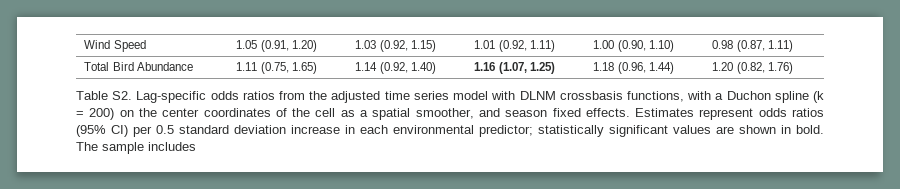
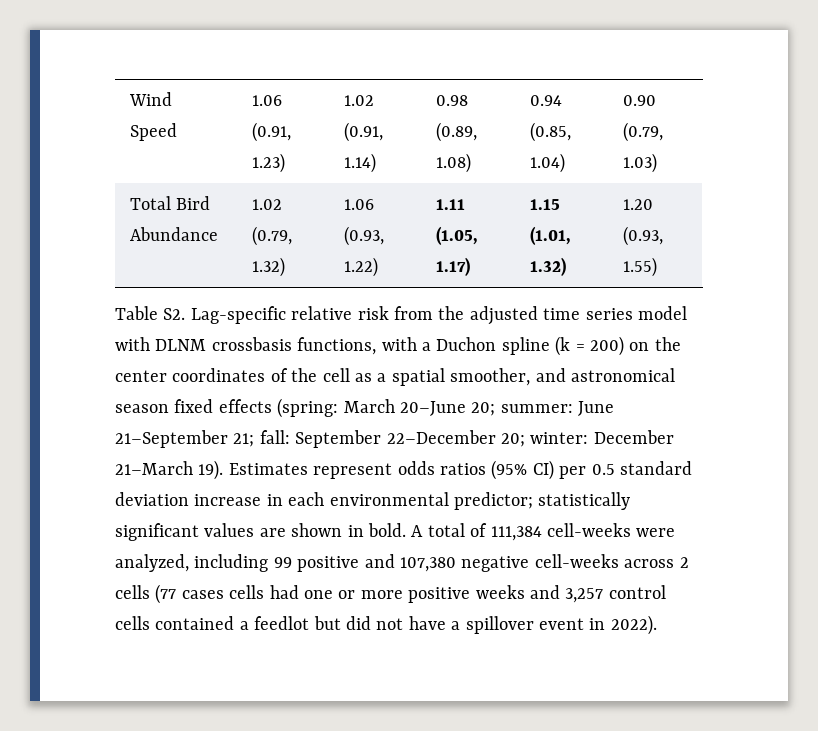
- Wind Speed | 1.05 (0.91, 1.20) | 1.03 (0.92, 1.15) | 1.01 (0.92, 1.11) | 1.00 (0.90, 1.10) | 0.98 (0.87, 1.11)
- Total Bird Abundance | 1.11 (0.75, 1.65) | 1.14 (0.92, 1.40) | 1.16 (1.07, 1.25) | 1.18 (0.96, 1.44) | 1.20 (0.82, 1.76)
+ Wind Speed | 1.06 (0.91, 1.23) | 1.02 (0.91, 1.14) | 0.98 (0.89, 1.08) | 0.94 (0.85, 1.04) | 0.90 (0.79, 1.03)
+ Total Bird Abundance | 1.02 (0.79, 1.32) | 1.06 (0.93, 1.22) | 1.11 (1.05, 1.17) | 1.15 (1.01, 1.32) | 1.20 (0.93, 1.55)
- Table S2. Lag-specific odds ratios from the adjusted time series model with DLNM crossbasis functions, with a Duchon spline (k = 200) on the center coordinates of the cell as a spatial smoother, and season fixed effects.
+ Table S2. Lag-specific relative risk from the adjusted time series model with DLNM crossbasis functions, with a Duchon spline (k = 200) on the center coordinates of the cell as a spatial smoother, and astronomical season fixed effects (spring: March 20–June 20; summer: June 21–September 21; fall: September 22–December 20; winter: December 21–March 19).
- The sample includes
+ A total of 111,384 cell-weeks were analyzed, including 99 positive and 107,380 negative cell-weeks across 2 cells (77 cases cells had one or more positive weeks and 3,257 control cells contained a feedlot but did not have a spillover event in 2022).

